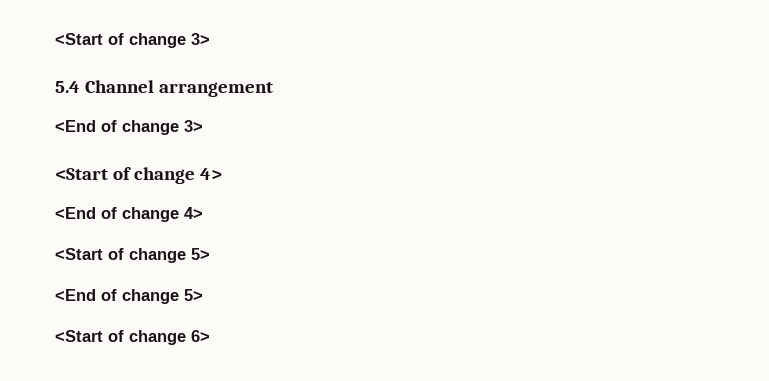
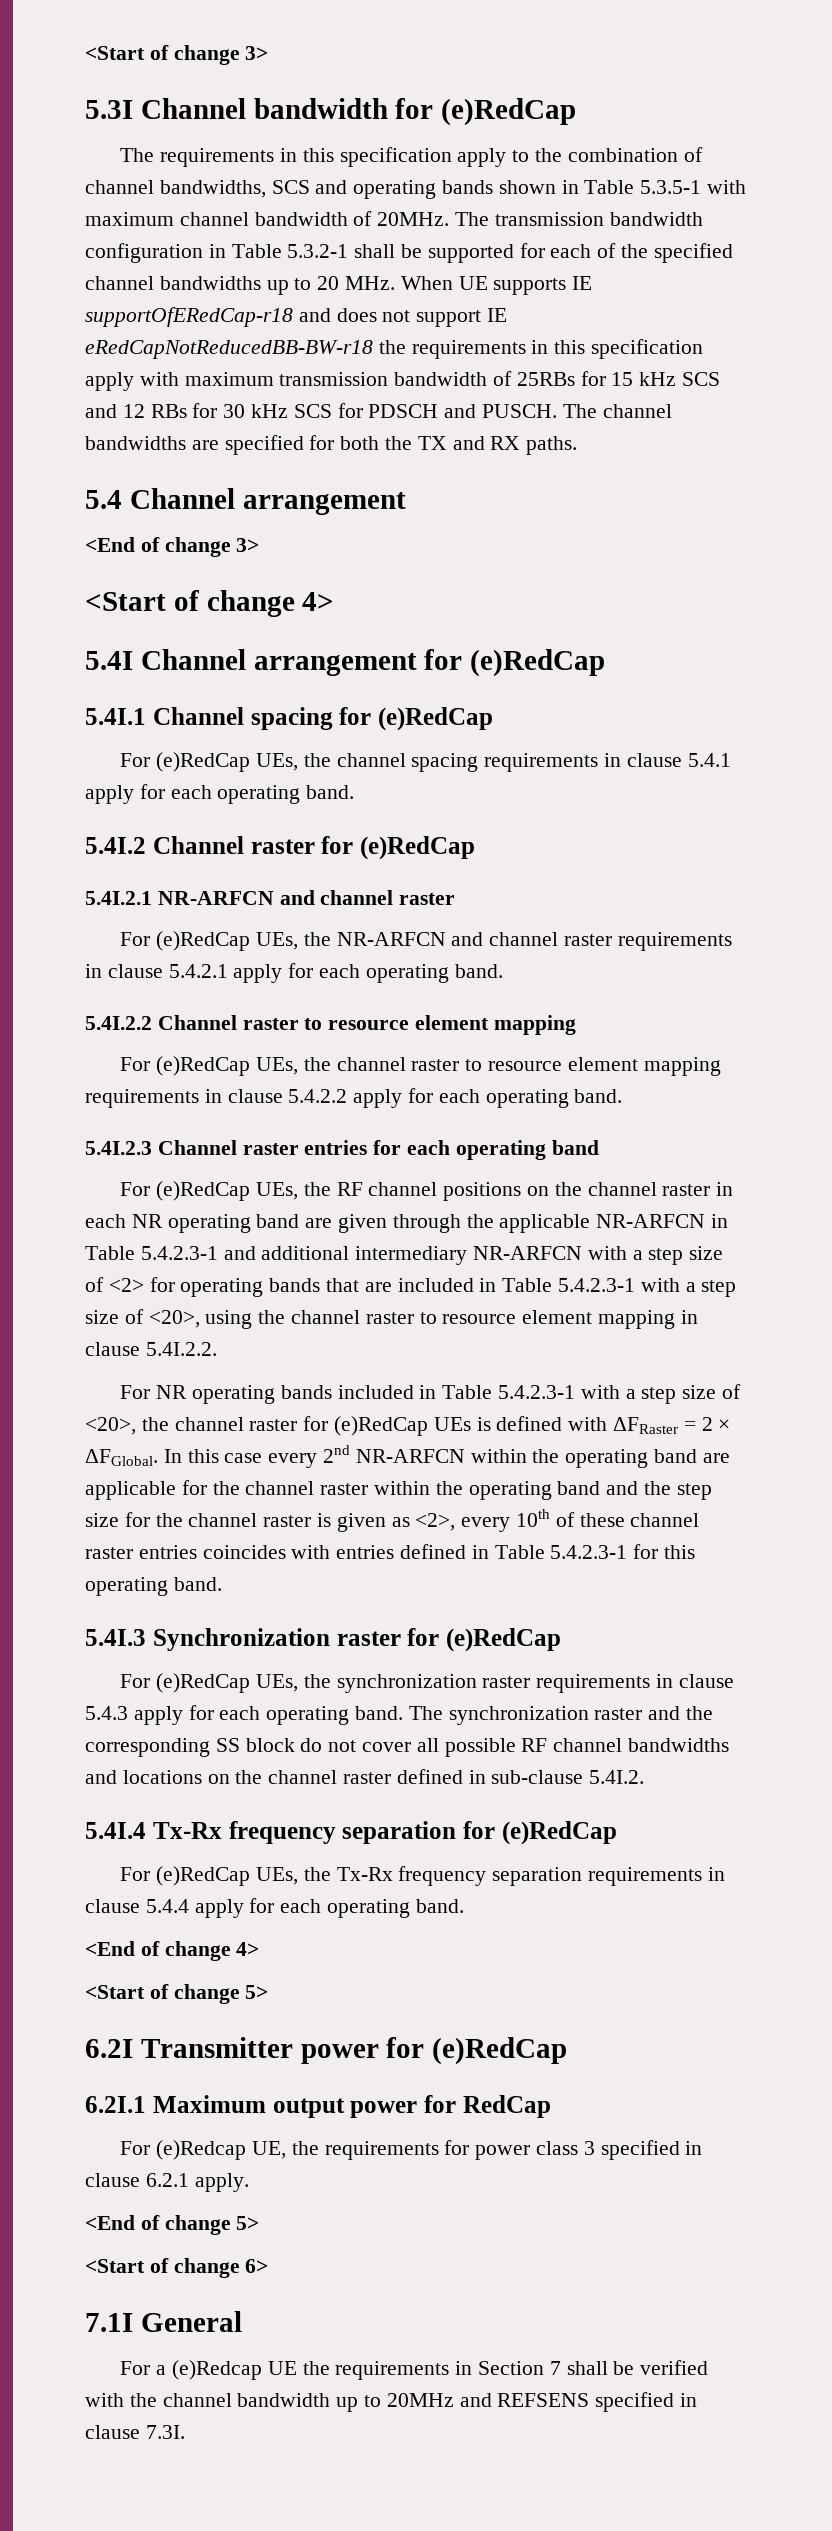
+ 5.3I Channel bandwidth for (e)RedCap
+ The requirements in this specification apply to the combination of channel bandwidths, SCS and operating bands shown in Table 5.3.5-1 with maximum channel bandwidth of 20MHz. The transmission bandwidth configuration in Table 5.3.2-1 shall be supported for each of the specified channel bandwidths up to 20 MHz. When UE supports IE supportOfERedCap-r18 and does not support IE eRedCapNotReducedBB-BW-r18 the requirements in this specification apply with maximum transmission bandwidth of 25RBs for 15 kHz SCS and 12 RBs for 30 kHz SCS for PDSCH and PUSCH. The channel bandwidths are specified for both the TX and RX paths.
+ 5.4I Channel arrangement for (e)RedCap
+ 5.4I.1 Channel spacing for (e)RedCap
+ For (e)RedCap UEs, the channel spacing requirements in clause 5.4.1 apply for each operating band.
+ 5.4I.2 Channel raster for (e)RedCap
+ 5.4I.2.1 NR-ARFCN and channel raster
+ For (e)RedCap UEs, the NR-ARFCN and channel raster requirements in clause 5.4.2.1 apply for each operating band.
+ 5.4I.2.2 Channel raster to resource element mapping
+ For (e)RedCap UEs, the channel raster to resource element mapping requirements in clause 5.4.2.2 apply for each operating band.
+ 5.4I.2.3 Channel raster entries for each operating band
+ For (e)RedCap UEs, the RF channel positions on the channel raster in each NR operating band are given through the applicable NR-ARFCN in Table 5.4.2.3-1 and additional intermediary NR-ARFCN with a step size of <2> for operating bands that are included in Table 5.4.2.3-1 with a step size of <20>, using the channel raster to resource element mapping in clause 5.4I.2.2.
+ For NR operating bands included in Table 5.4.2.3-1 with a step size of <20>, the channel raster for (e)RedCap UEs is defined with ΔFRaster = 2 × ΔFGlobal. In this case every 2nd NR-ARFCN within the operating band are applicable for the channel raster within the operating band and the step size for the channel raster is given as <2>, every 10th of these channel raster entries coincides with entries defined in Table 5.4.2.3-1 for this operating band.
+ 5.4I.3 Synchronization raster for (e)RedCap
+ For (e)RedCap UEs, the synchronization raster requirements in clause 5.4.3 apply for each operating band. The synchronization raster and the corresponding SS block do not cover all possible RF channel bandwidths and locations on the channel raster defined in sub-clause 5.4I.2.
+ 5.4I.4 Tx-Rx frequency separation for (e)RedCap
+ For (e)RedCap UEs, the Tx-Rx frequency separation requirements in clause 5.4.4 apply for each operating band.
+ 6.2I Transmitter power for (e)RedCap
+ 6.2I.1 Maximum output power for RedCap
+ For (e)Redcap UE, the requirements for power class 3 specified in clause 6.2.1 apply.
+ 7.1I General
+ For a (e)Redcap UE the requirements in Section 7 shall be verified with the channel bandwidth up to 20MHz and REFSENS specified in clause 7.3I.

